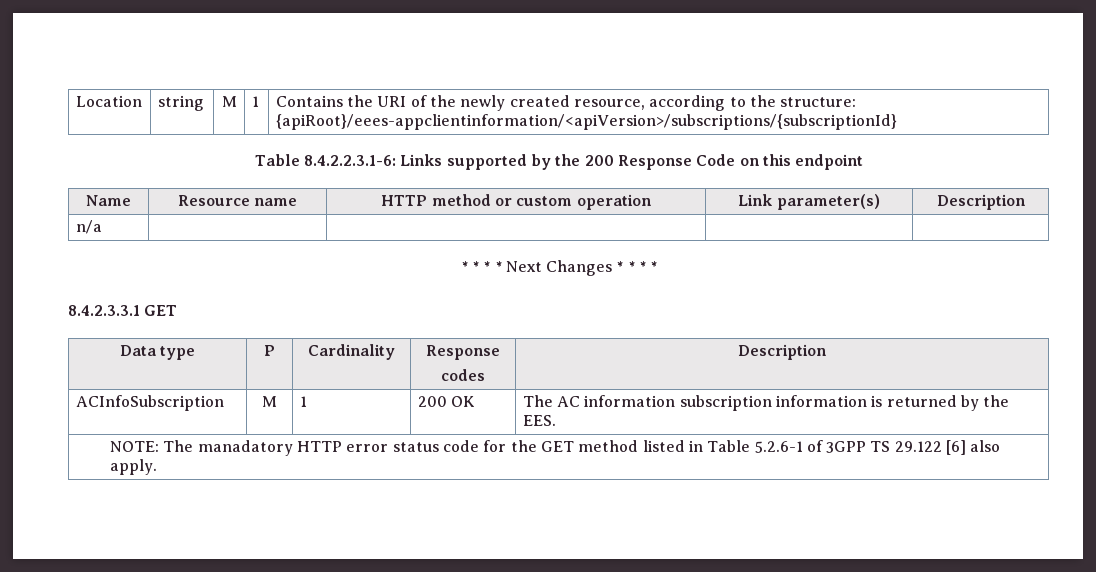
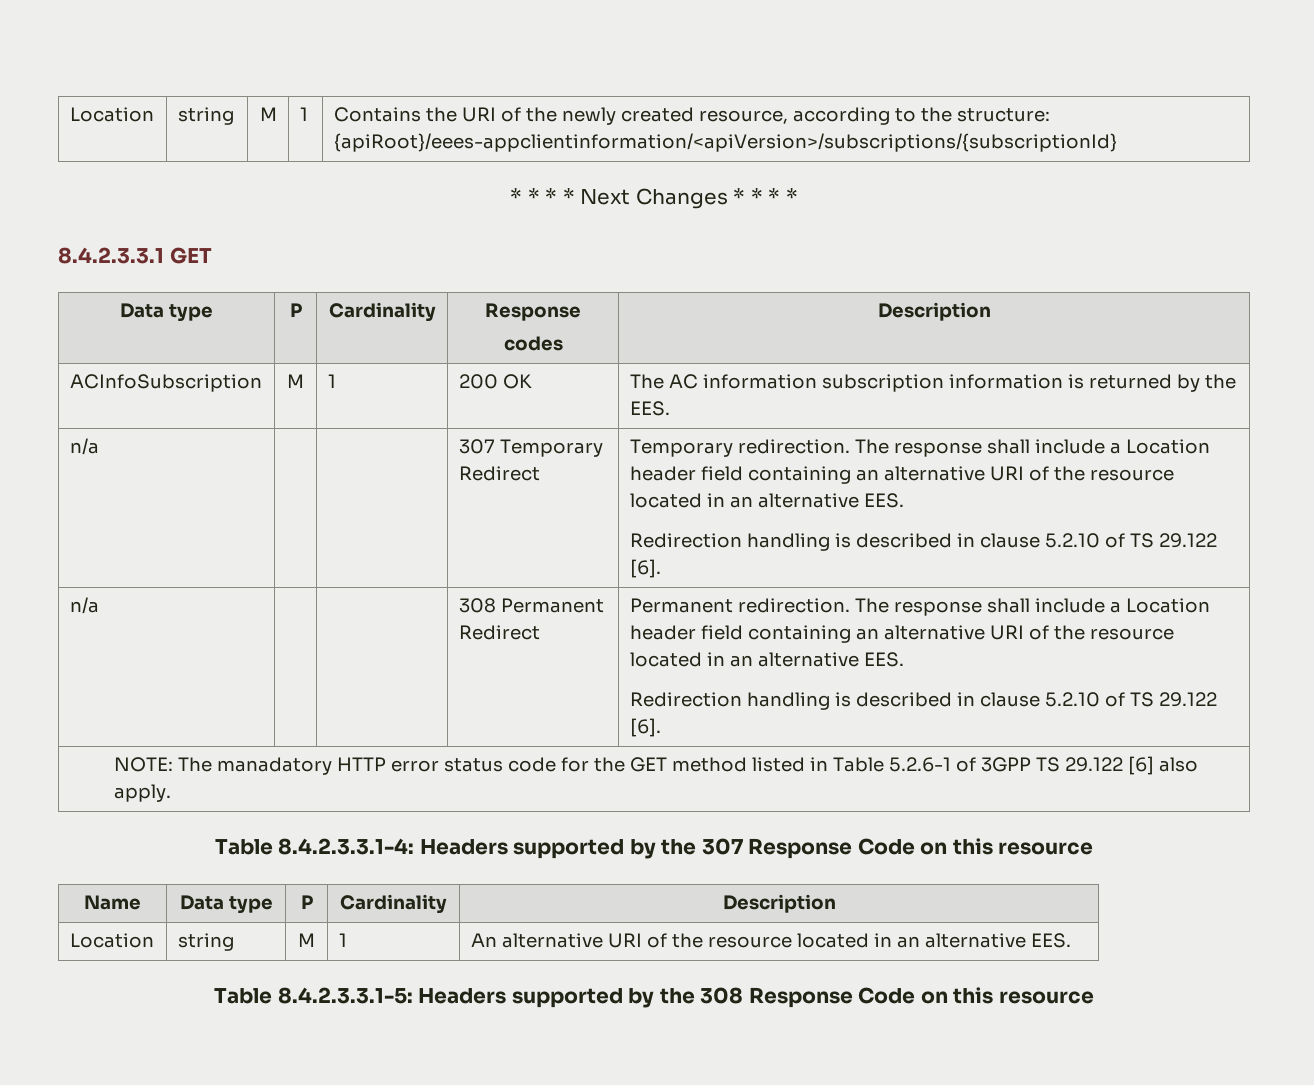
- Table 8.4.2.2.3.1-6: Links supported by the 200 Response Code on this endpoint
- Name | Resource name | HTTP method or custom operation | Link parameter(s) | Description
- n/a | | | |
+ n/a | | | 307 Temporary Redirect | Temporary redirection. The response shall include a Location header field containing an alternative URI of the resource located in an alternative EES.
+ Redirection handling is described in clause 5.2.10 of TS 29.122 [6].
+ n/a | | | 308 Permanent Redirect | Permanent redirection. The response shall include a Location header field containing an alternative URI of the resource located in an alternative EES.
+ Redirection handling is described in clause 5.2.10 of TS 29.122 [6].
+ Table 8.4.2.3.3.1-4: Headers supported by the 307 Response Code on this resource
+ Name | Data type | P | Cardinality | Description
+ Location | string | M | 1 | An alternative URI of the resource located in an alternative EES.
+ Table 8.4.2.3.3.1-5: Headers supported by the 308 Response Code on this resource

